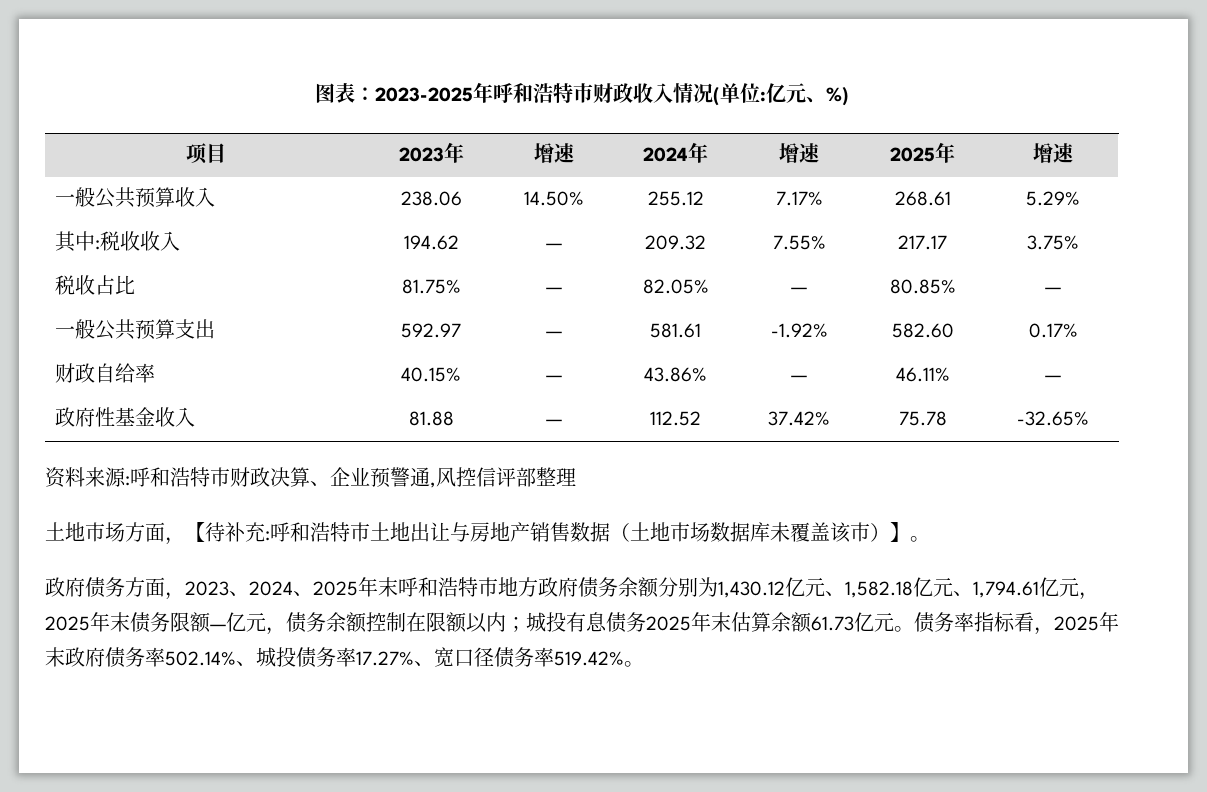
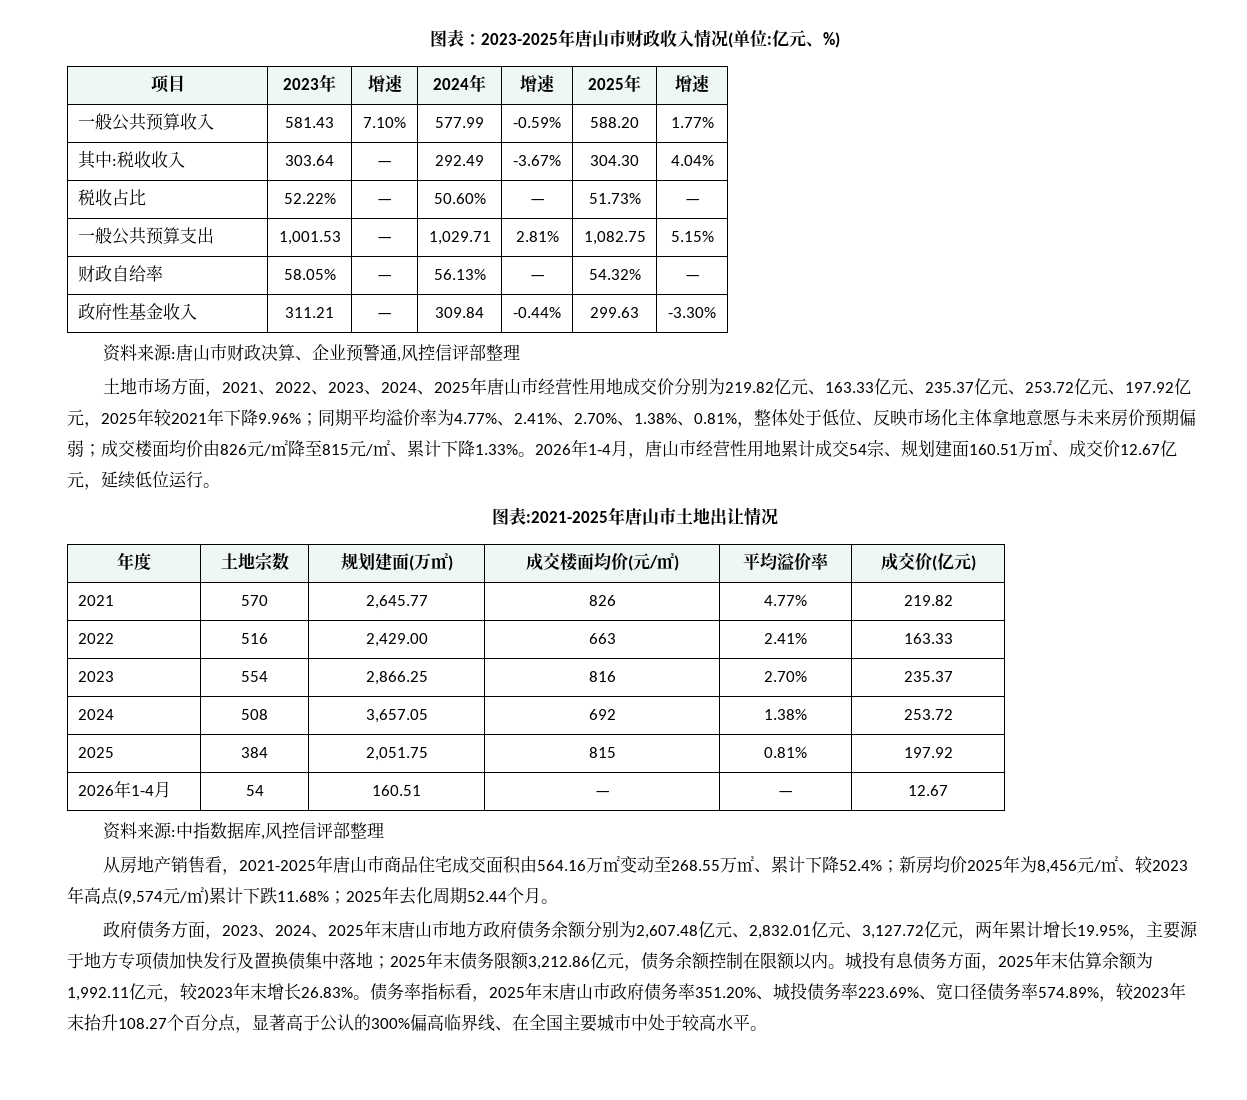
- 图表：2023-2025年呼和浩特市财政收入情况(单位:亿元、%)
+ 图表：2023-2025年唐山市财政收入情况(单位:亿元、%)
- 一般公共预算收入 | 238.06 | 14.50% | 255.12 | 7.17% | 268.61 | 5.29%
+ 一般公共预算收入 | 581.43 | 7.10% | 577.99 | -0.59% | 588.20 | 1.77%
- 其中:税收收入 | 194.62 | — | 209.32 | 7.55% | 217.17 | 3.75%
+ 其中:税收收入 | 303.64 | — | 292.49 | -3.67% | 304.30 | 4.04%
- 税收占比 | 81.75% | — | 82.05% | — | 80.85% | —
+ 税收占比 | 52.22% | — | 50.60% | — | 51.73% | —
- 一般公共预算支出 | 592.97 | — | 581.61 | -1.92% | 582.60 | 0.17%
+ 一般公共预算支出 | 1,001.53 | — | 1,029.71 | 2.81% | 1,082.75 | 5.15%
- 财政自给率 | 40.15% | — | 43.86% | — | 46.11% | —
+ 财政自给率 | 58.05% | — | 56.13% | — | 54.32% | —
- 政府性基金收入 | 81.88 | — | 112.52 | 37.42% | 75.78 | -32.65%
- 资料来源:呼和浩特市财政决算、企业预警通,风控信评部整理
+ 政府性基金收入 | 311.21 | — | 309.84 | -0.44% | 299.63 | -3.30%
+ 资料来源:唐山市财政决算、企业预警通,风控信评部整理
- 土地市场方面，【待补充:呼和浩特市土地出让与房地产销售数据（土地市场数据库未覆盖该市）】。
+ 土地市场方面，2021、2022、2023、2024、2025年唐山市经营性用地成交价分别为219.82亿元、163.33亿元、235.37亿元、253.72亿元、197.92亿元，2025年较2021年下降9.96%；同期平均溢价率为4.77%、2.41%、2.70%、1.38%、0.81%，整体处于低位、反映市场化主体拿地意愿与未来房价预期偏弱；成交楼面均价由826元/㎡降至815元/㎡、累计下降1.33%。2026年1-4月，唐山市经营性用地累计成交54宗、规划建面160.51万㎡、成交价12.67亿元，延续低位运行。
+ 图表:2021-2025年唐山市土地出让情况
+ 年度 | 土地宗数 | 规划建面(万㎡) | 成交楼面均价(元/㎡) | 平均溢价率 | 成交价(亿元)
+ 2021 | 570 | 2,645.77 | 826 | 4.77% | 219.82
+ 2022 | 516 | 2,429.00 | 663 | 2.41% | 163.33
+ 2023 | 554 | 2,866.25 | 816 | 2.70% | 235.37
+ 2024 | 508 | 3,657.05 | 692 | 1.38% | 253.72
+ 2025 | 384 | 2,051.75 | 815 | 0.81% | 197.92
+ 2026年1-4月 | 54 | 160.51 | — | — | 12.67
+ 资料来源:中指数据库,风控信评部整理
+ 从房地产销售看，2021-2025年唐山市商品住宅成交面积由564.16万㎡变动至268.55万㎡、累计下降52.4%；新房均价2025年为8,456元/㎡、较2023年高点(9,574元/㎡)累计下跌11.68%；2025年去化周期52.44个月。
- 政府债务方面，2023、2024、2025年末呼和浩特市地方政府债务余额分别为1,430.12亿元、1,582.18亿元、1,794.61亿元，2025年末债务限额—亿元，债务余额控制在限额以内；城投有息债务2025年末估算余额61.73亿元。
+ 政府债务方面，2023、2024、2025年末唐山市地方政府债务余额分别为2,607.48亿元、2,832.01亿元、3,127.72亿元，两年累计增长19.95%，主要源于地方专项债加快发行及置换债集中落地；2025年末债务限额3,212.86亿元，债务余额控制在限额以内。城投有息债务方面，2025年末估算余额为1,992.11亿元，较2023年末增长26.83%。
- 债务率指标看，2025年末政府债务率502.14%、城投债务率17.27%、宽口径债务率519.42%。
+ 债务率指标看，2025年末唐山市政府债务率351.20%、城投债务率223.69%、宽口径债务率574.89%，较2023年末抬升108.27个百分点，显著高于公认的300%偏高临界线、在全国主要城市中处于较高水平。

